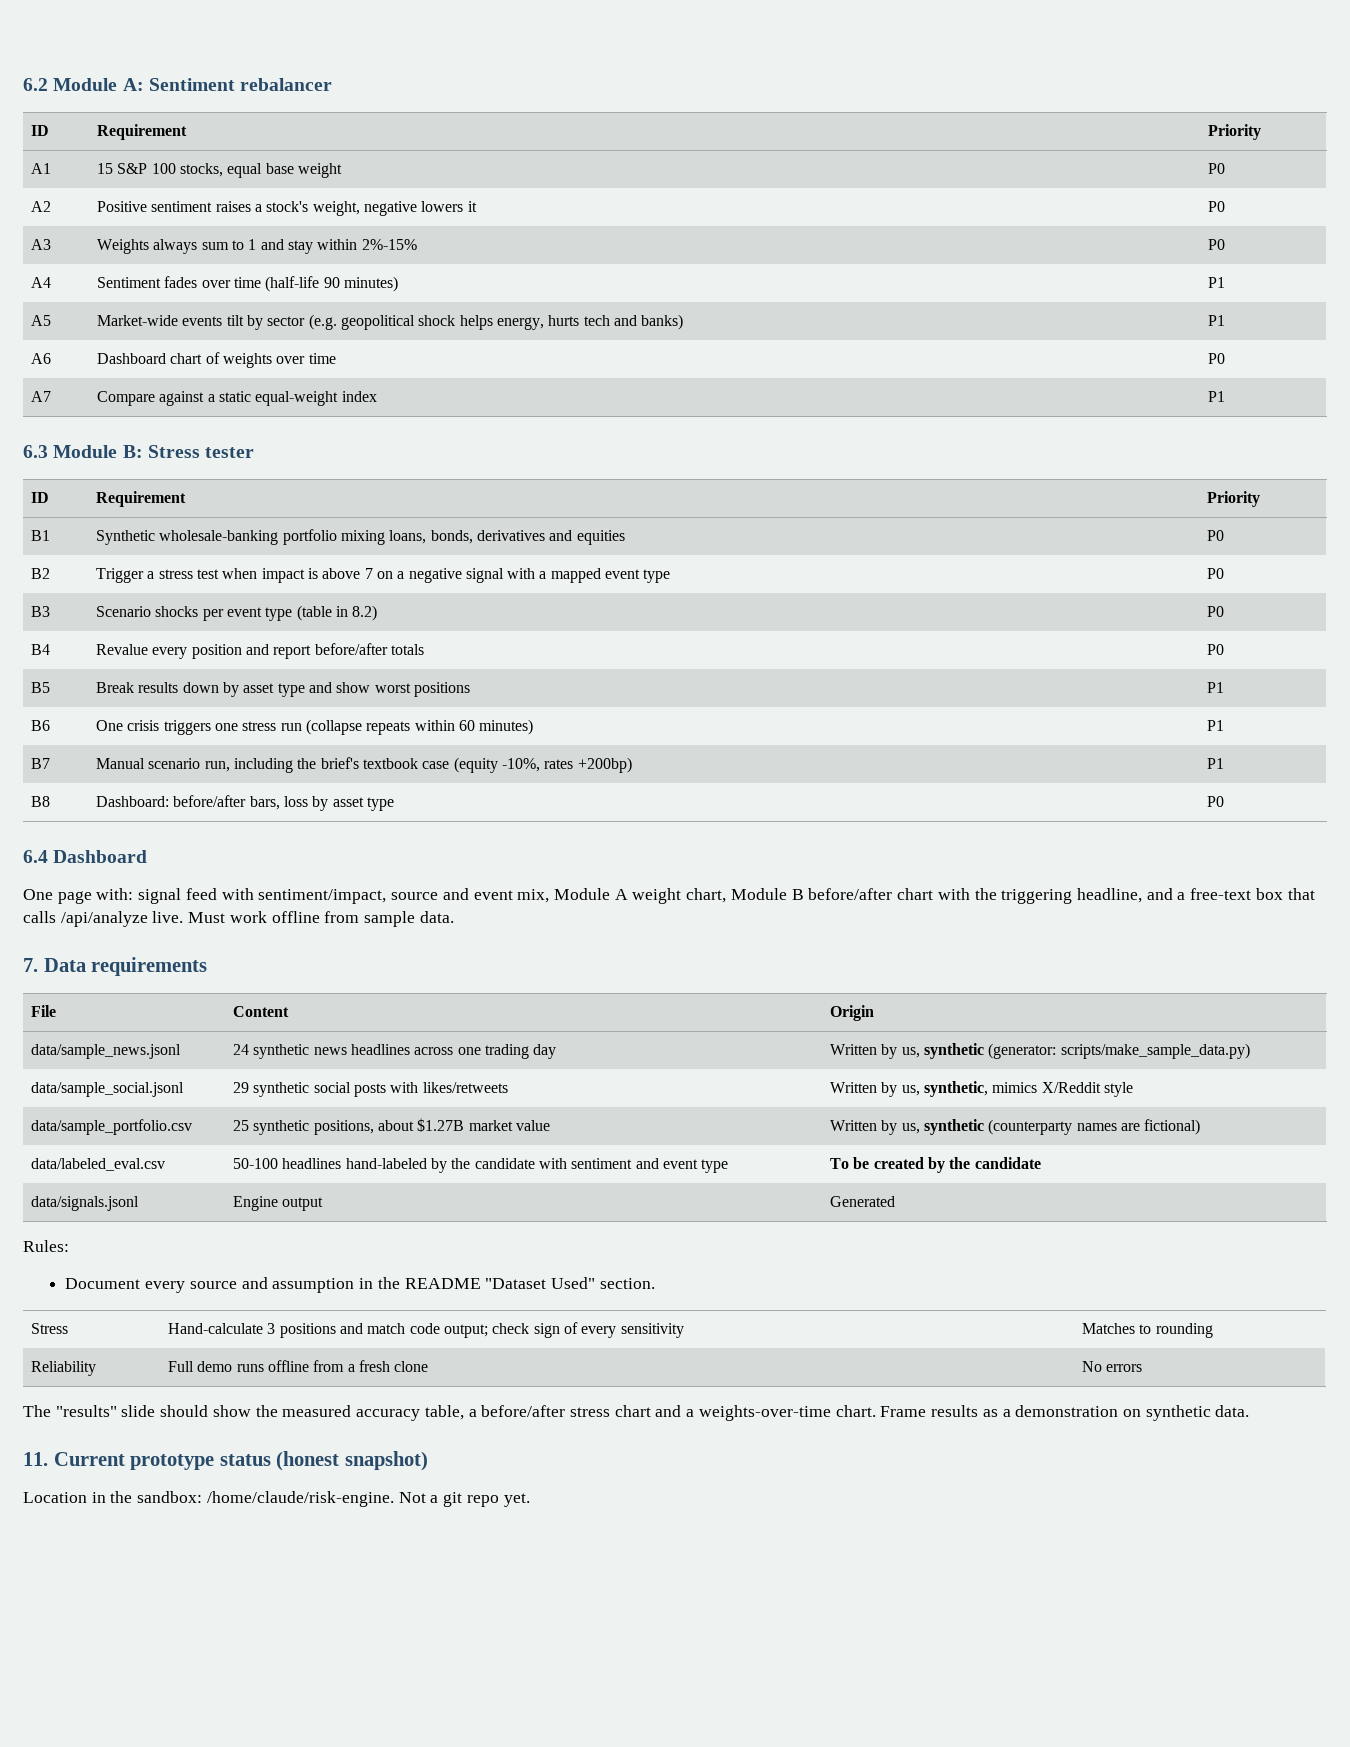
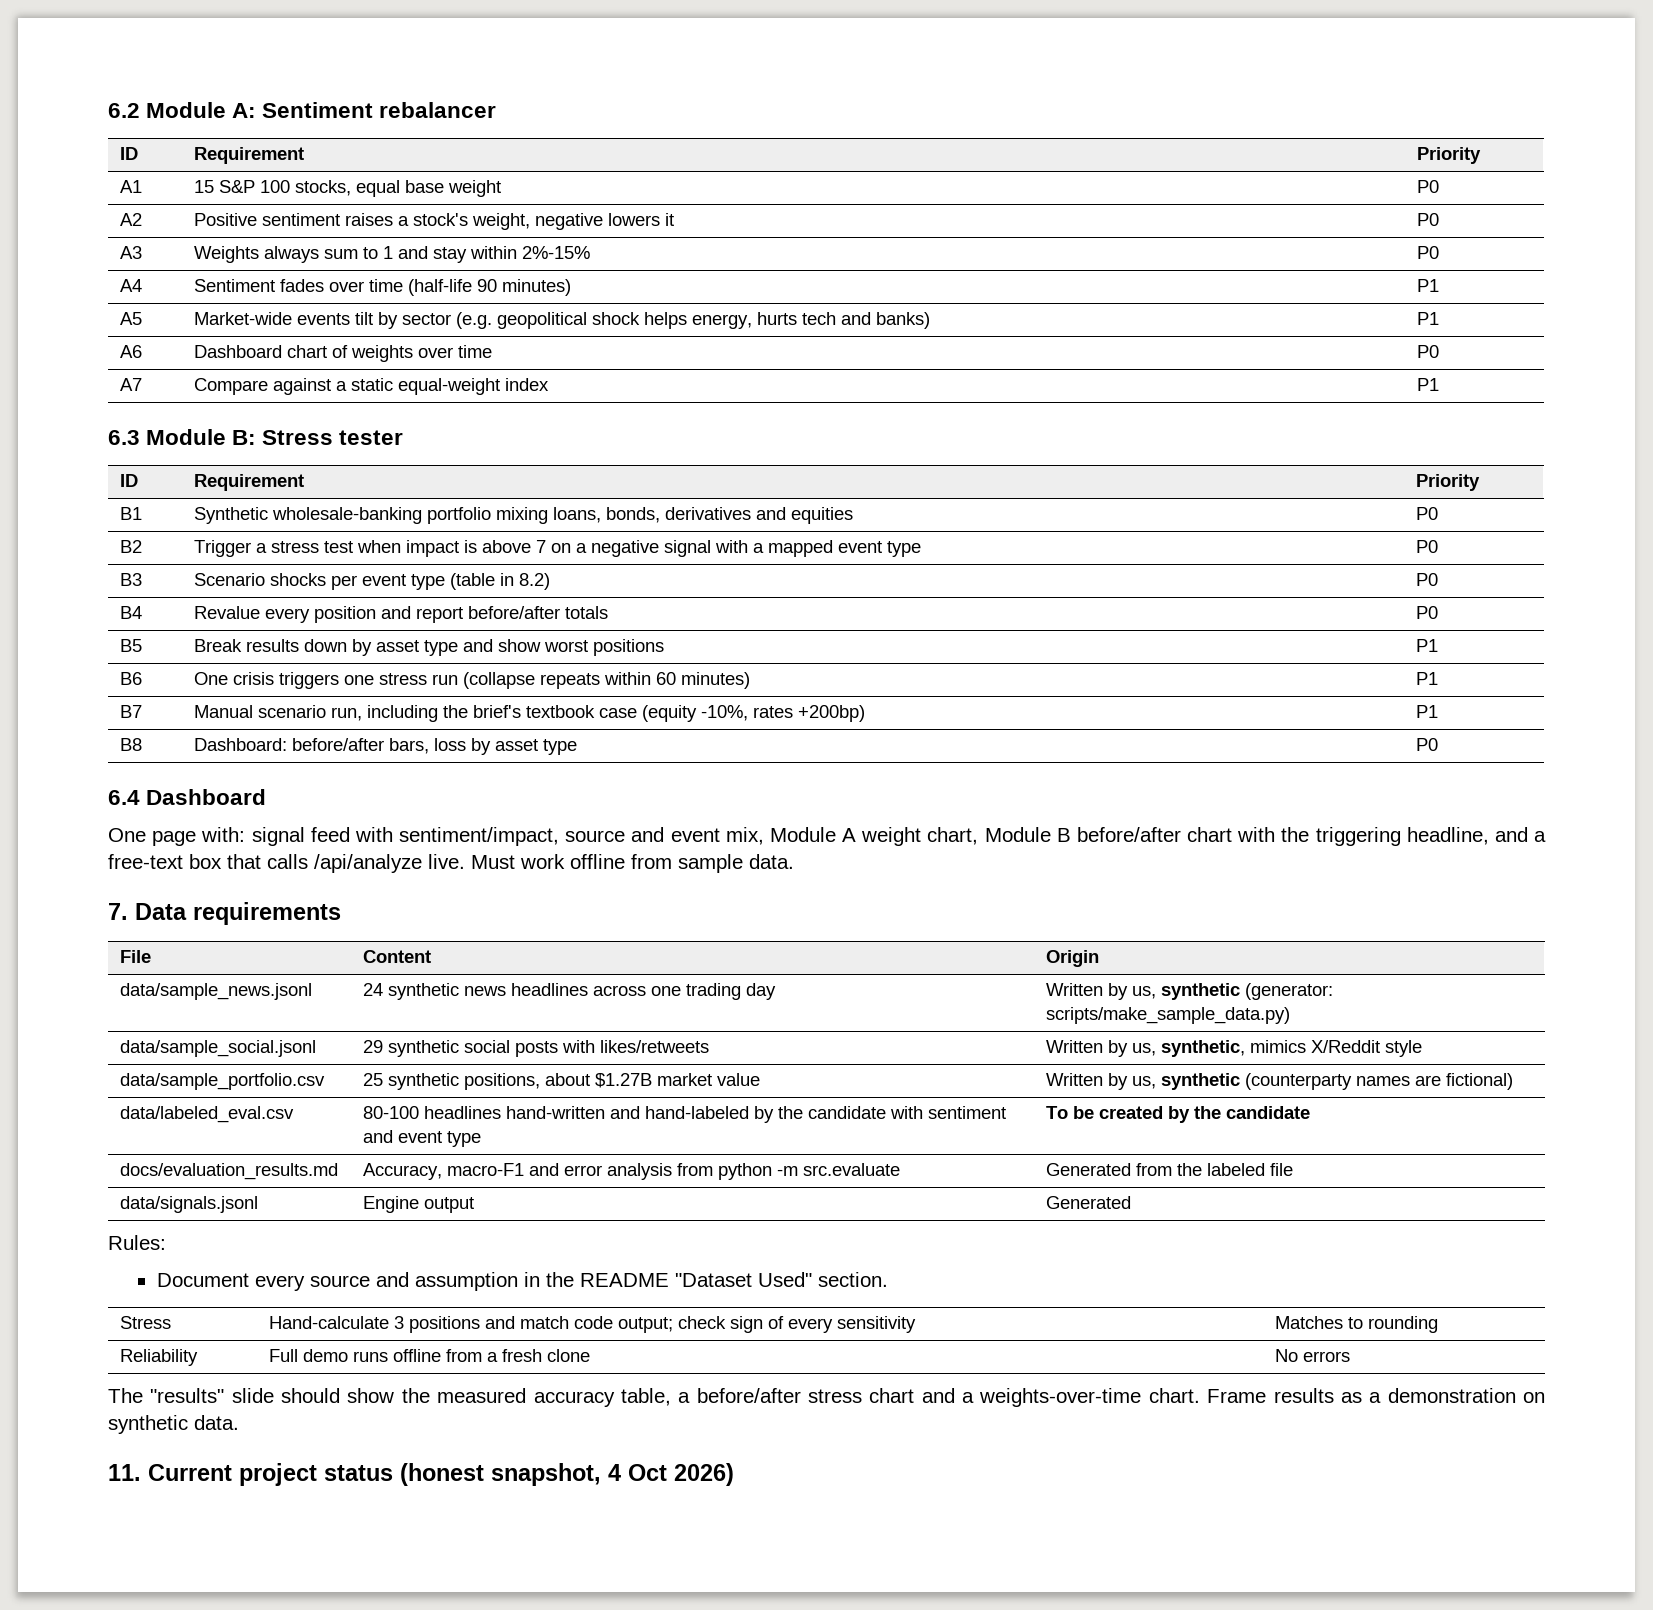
- data/labeled_eval.csv | 50-100 headlines hand-labeled by the candidate with sentiment and event type | To be created by the candidate
+ data/labeled_eval.csv | 80-100 headlines hand-written and hand-labeled by the candidate with sentiment and event type | To be created by the candidate
+ docs/evaluation_results.md | Accuracy, macro-F1 and error analysis from python -m src.evaluate | Generated from the labeled file
- 11. Current prototype status (honest snapshot)
- Location in the sandbox: /home/claude/risk-engine. Not a git repo yet.
+ 11. Current project status (honest snapshot, 4 Oct 2026)

